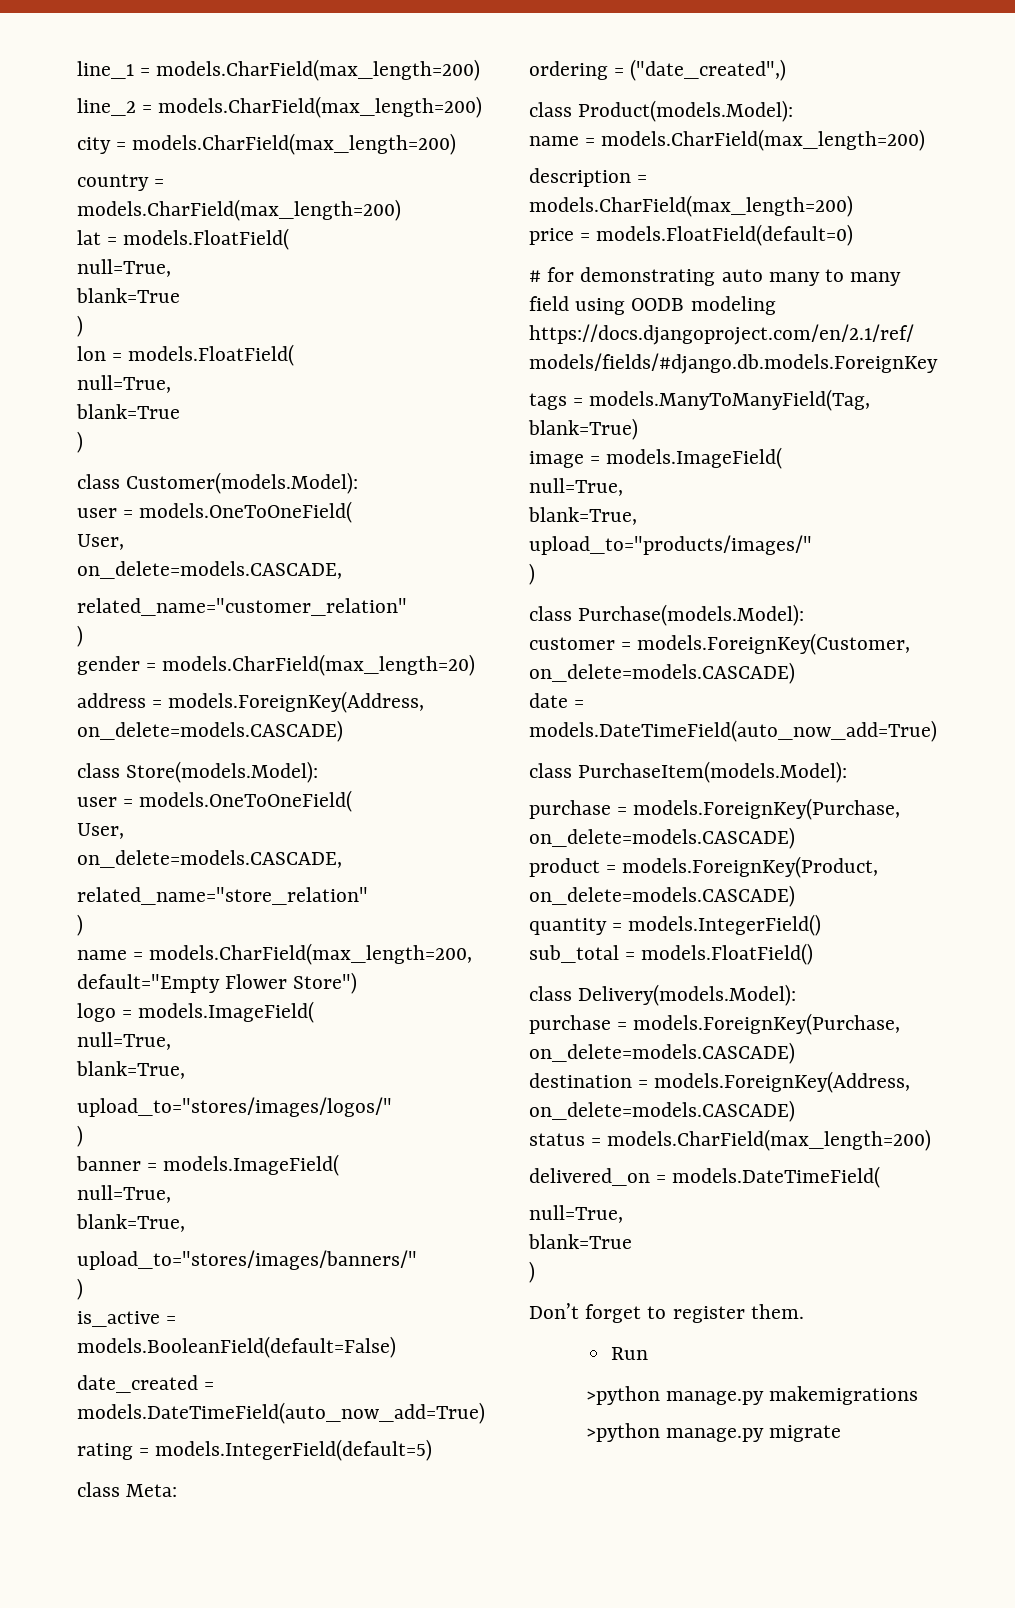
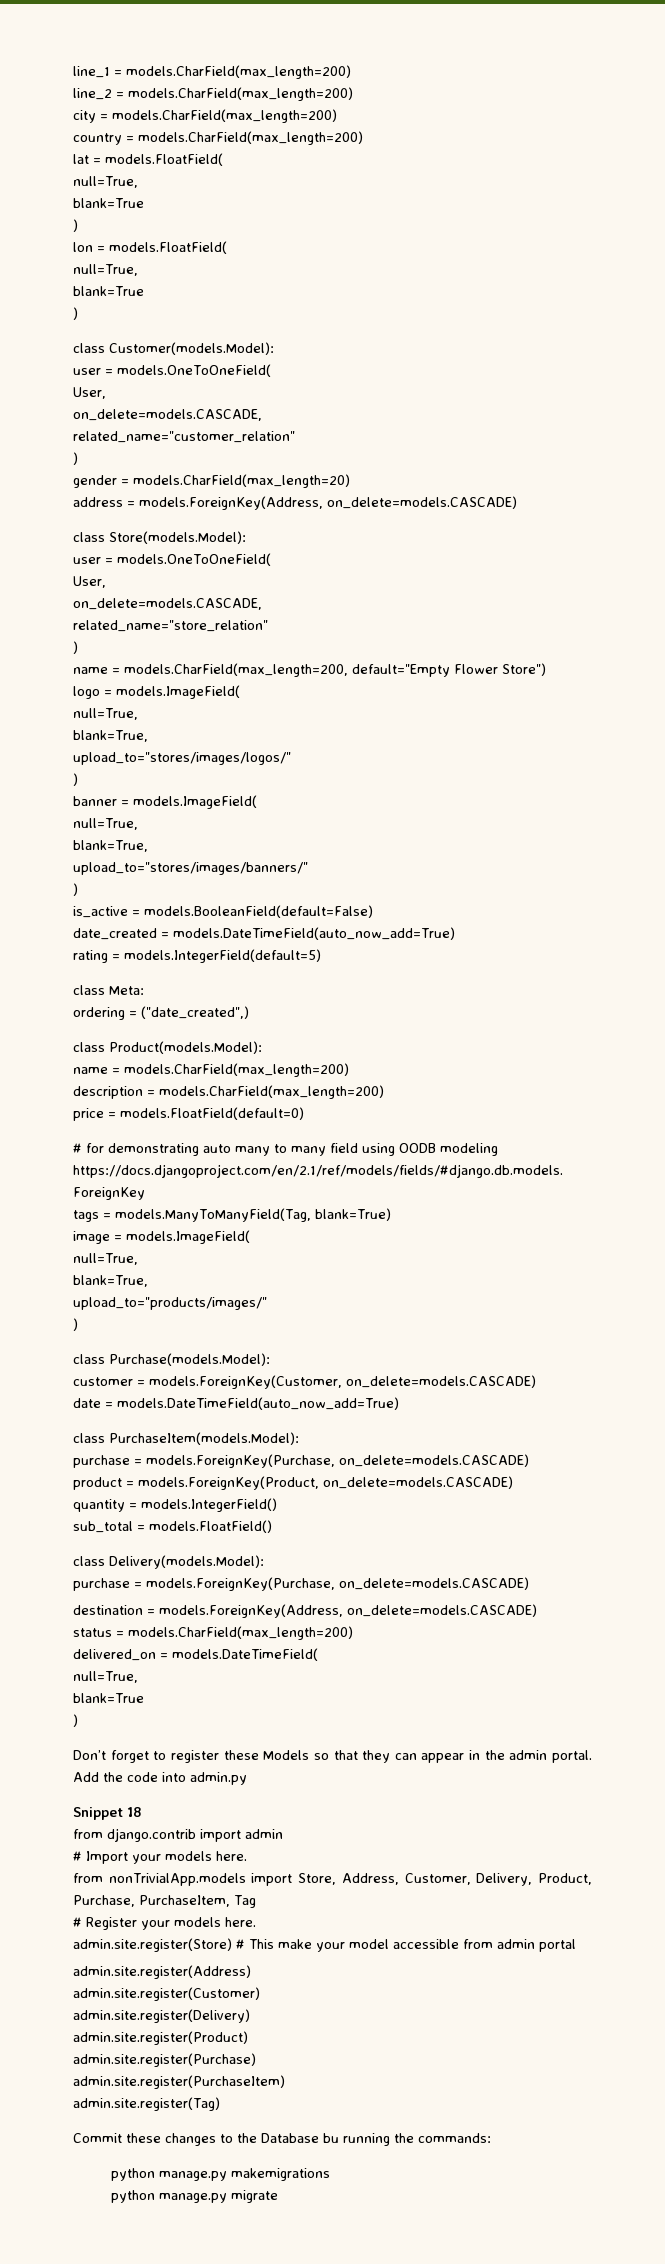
- Don’t forget to register them.
- Run
- >python manage.py makemigrations
+ Don’t forget to register these Models so that they can appear in the admin portal. Add the code into admin.py
+ Snippet 18
+ from django.contrib import admin
+ # Import your models here.
+ from nonTrivialApp.models import Store, Address, Customer, Delivery, Product, Purchase, PurchaseItem, Tag
+ # Register your models here.
+ admin.site.register(Store) # This make your model accessible from admin portal
+ admin.site.register(Address)
+ admin.site.register(Customer)
+ admin.site.register(Delivery)
+ admin.site.register(Product)
+ admin.site.register(Purchase)
+ admin.site.register(PurchaseItem)
+ admin.site.register(Tag)
+ Commit these changes to the Database bu running the commands:
+ python manage.py makemigrations
- >python manage.py migrate
+ python manage.py migrate

